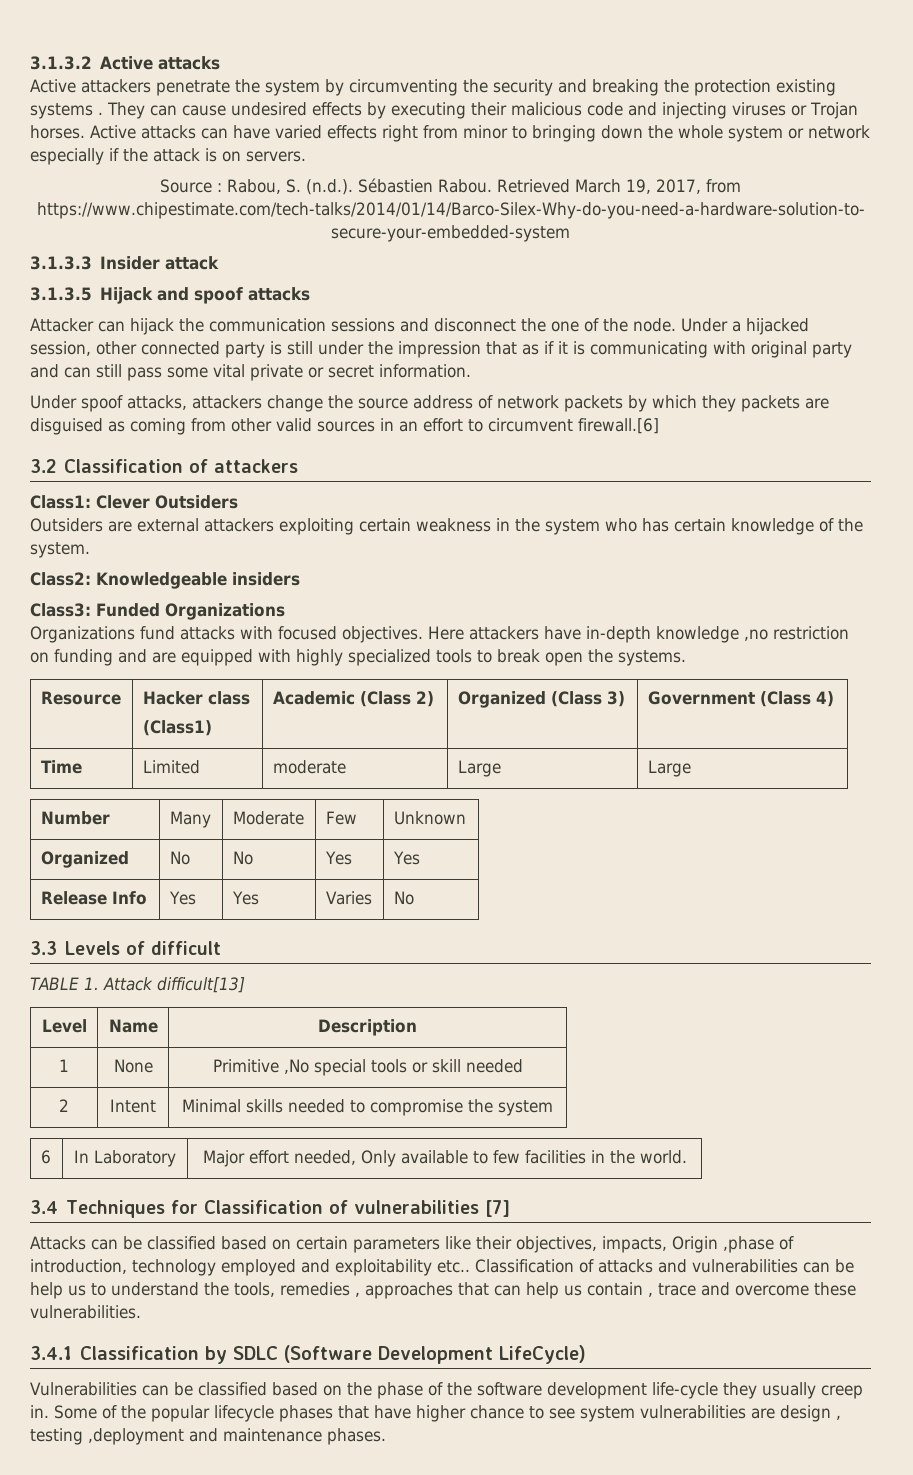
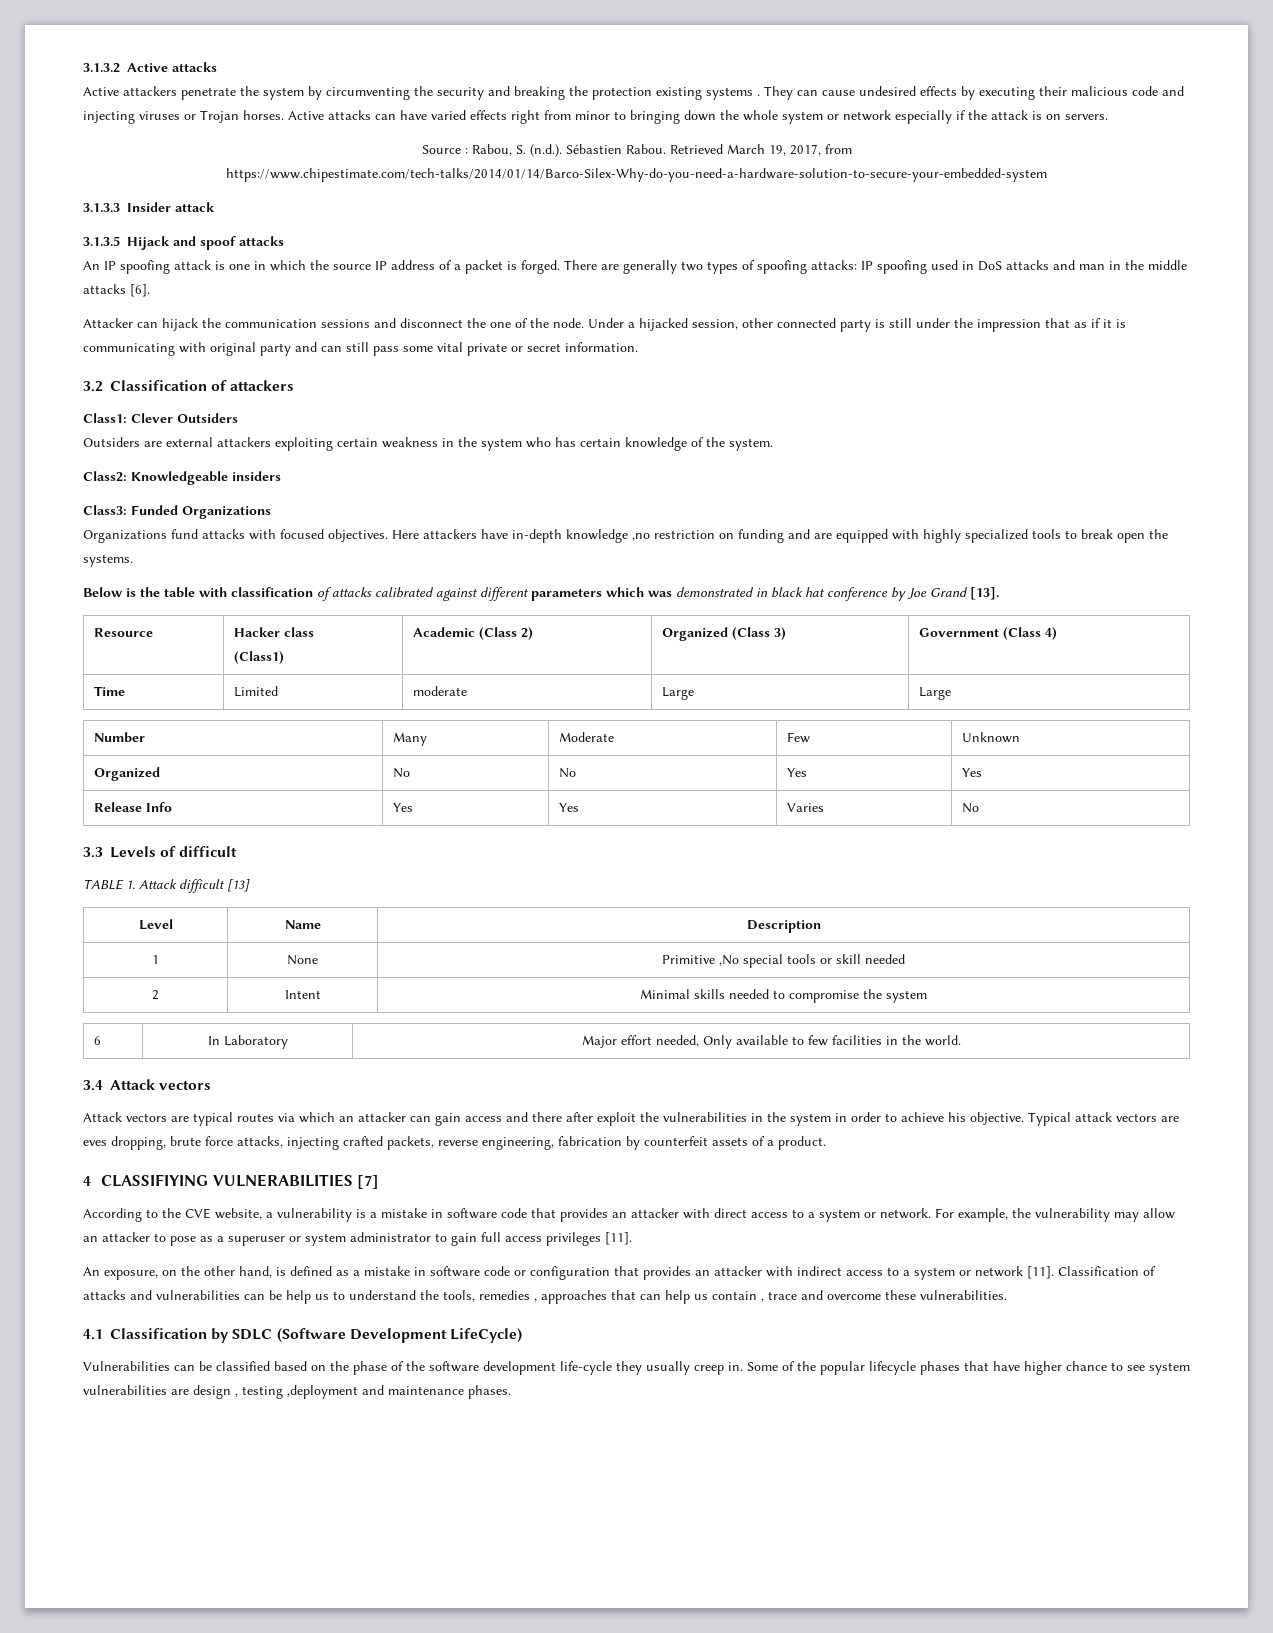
+ An IP spoofing attack is one in which the source IP address of a packet is forged. There are generally two types of spoofing attacks: IP spoofing used in DoS attacks and man in the middle attacks [6].
- Under spoof attacks, attackers change the source address of network packets by which they packets are disguised as coming from other valid sources in an effort to circumvent firewall.[6]
+ Below is the table with classification of attacks calibrated against different parameters which was demonstrated in black hat conference by Joe Grand [13].
- TABLE 1. Attack difficult[13]
+ TABLE 1. Attack difficult [13]
- 3.4 Techniques for Classification of vulnerabilities [7]
- Attacks can be classified based on certain parameters like their objectives, impacts, Origin ,phase of introduction, technology employed and exploitability etc..
+ 3.4 Attack vectors
+ Attack vectors are typical routes via which an attacker can gain access and there after exploit the vulnerabilities in the system in order to achieve his objective. Typical attack vectors are eves dropping, brute force attacks, injecting crafted packets, reverse engineering, fabrication by counterfeit assets of a product.
+ 4 CLASSIFIYING VULNERABILITIES [7]
+ According to the CVE website, a vulnerability is a mistake in software code that provides an attacker with direct access to a system or network. For example, the vulnerability may allow an attacker to pose as a superuser or system administrator to gain full access privileges [11].
+ An exposure, on the other hand, is defined as a mistake in software code or configuration that provides an attacker with indirect access to a system or network [11].
- 3.4.1 Classification by SDLC (Software Development LifeCycle)
+ 4.1 Classification by SDLC (Software Development LifeCycle)

